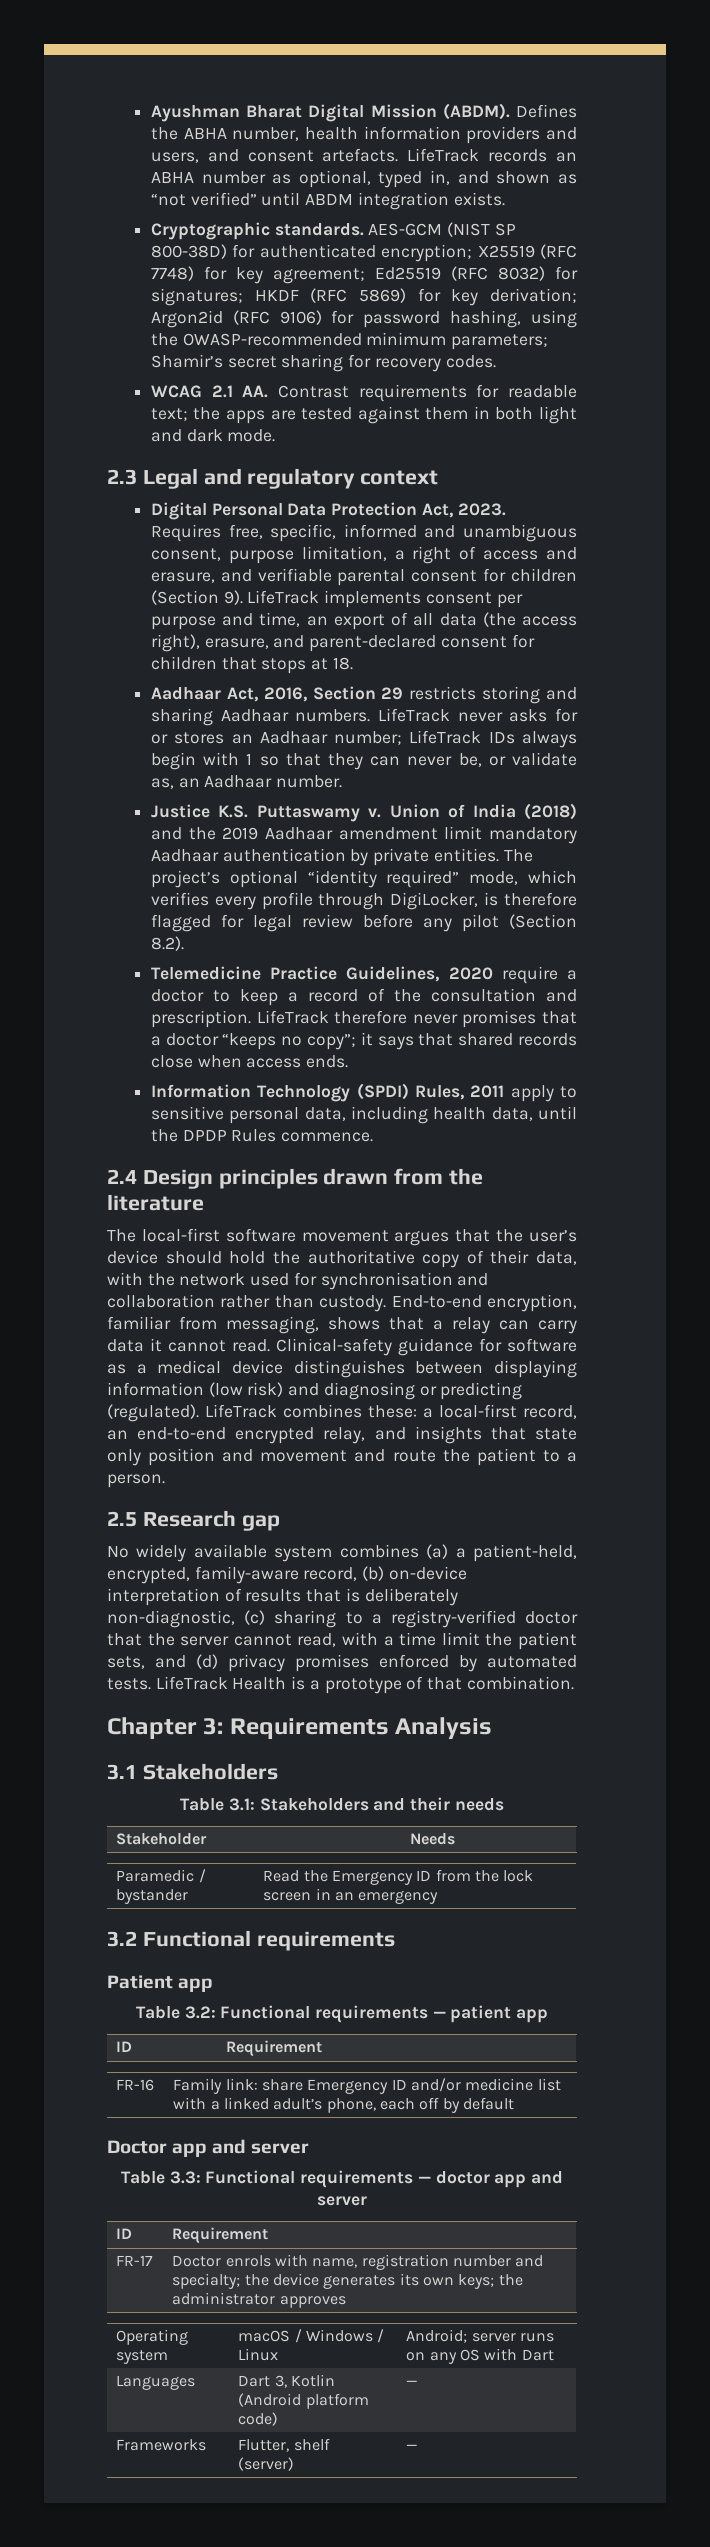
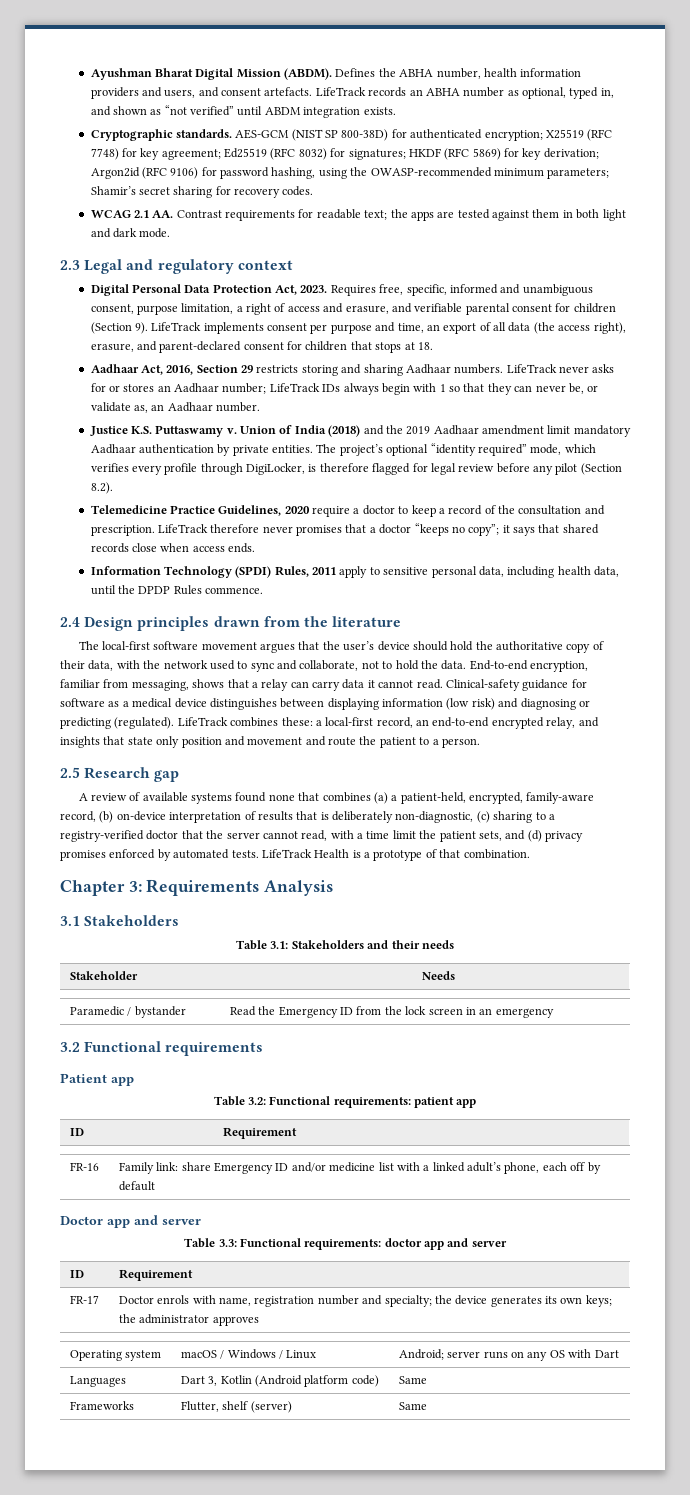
- The local-first software movement argues that the user’s device should hold the authoritative copy of their data, with the network used for synchronisation and collaboration rather than custody.
+ The local-first software movement argues that the user’s device should hold the authoritative copy of their data, with the network used to sync and collaborate, not to hold the data.
- No widely available system combines (a) a patient-held, encrypted, family-aware record, (b) on-device interpretation of results that is deliberately non-diagnostic, (c) sharing to a registry-verified doctor that the server cannot read, with a time limit the patient sets, and (d) privacy promises enforced by automated tests.
+ A review of available systems found none that combines (a) a patient-held, encrypted, family-aware record, (b) on-device interpretation of results that is deliberately non-diagnostic, (c) sharing to a registry-verified doctor that the server cannot read, with a time limit the patient sets, and (d) privacy promises enforced by automated tests.
- Table 3.2: Functional requirements — patient app
+ Table 3.2: Functional requirements: patient app
- Table 3.3: Functional requirements — doctor app and server
+ Table 3.3: Functional requirements: doctor app and server
- Languages | Dart 3, Kotlin (Android platform code) | —
+ Languages | Dart 3, Kotlin (Android platform code) | Same
- Frameworks | Flutter, shelf (server) | —
+ Frameworks | Flutter, shelf (server) | Same

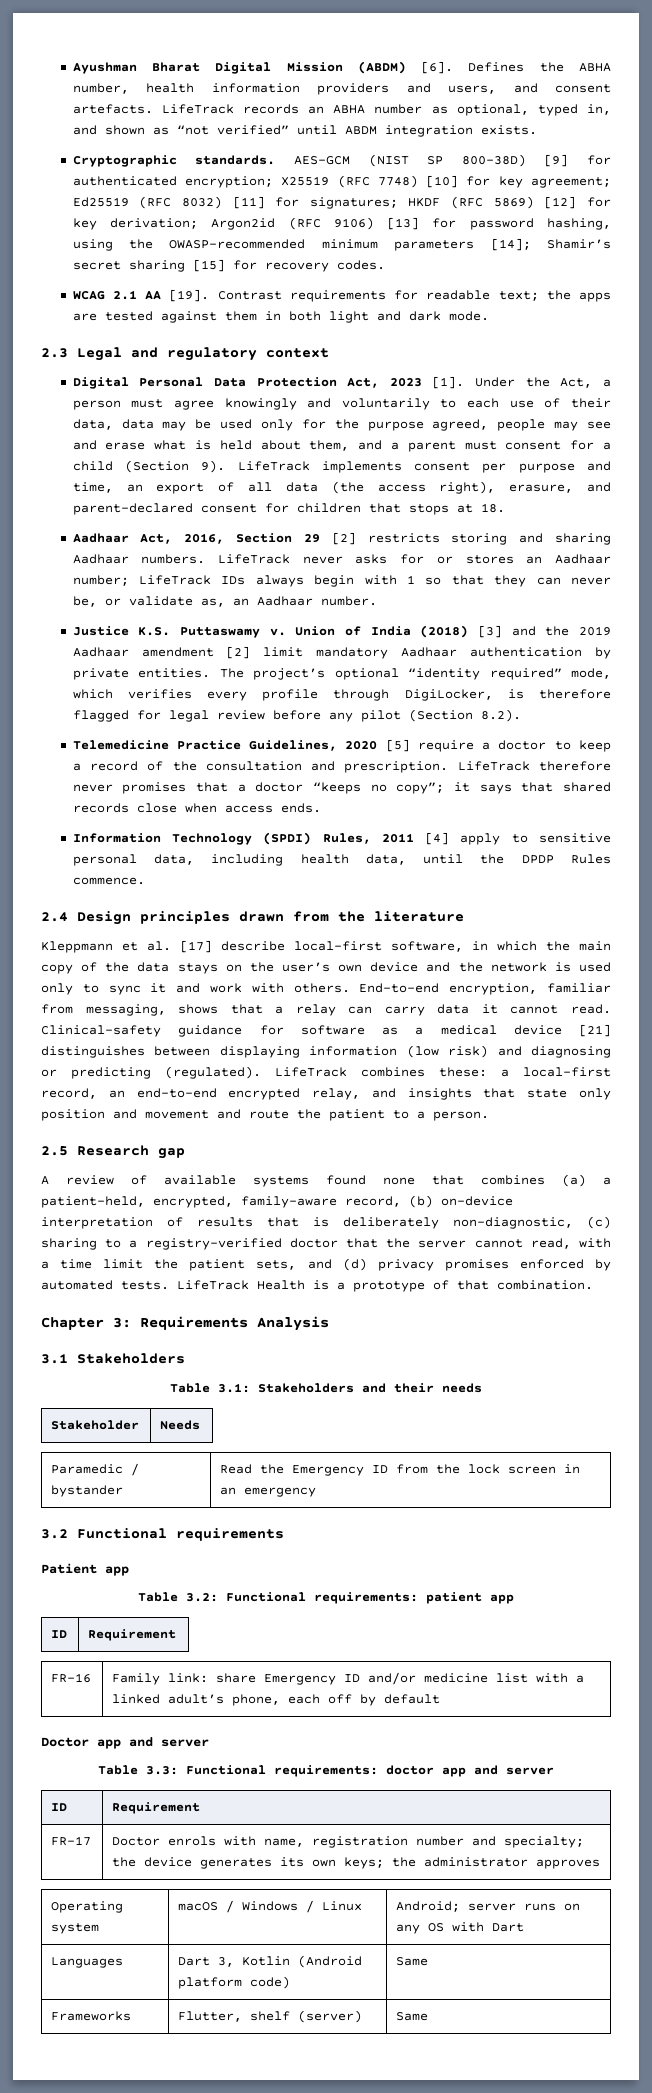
- Ayushman Bharat Digital Mission (ABDM).
+ Ayushman Bharat Digital Mission (ABDM) [6].
- AES-GCM (NIST SP 800-38D) for authenticated encryption; X25519 (RFC 7748) for key agreement; Ed25519 (RFC 8032) for signatures; HKDF (RFC 5869) for key derivation; Argon2id (RFC 9106) for password hashing, using the OWASP-recommended minimum parameters; Shamir’s secret sharing for recovery codes.
+ AES-GCM (NIST SP 800-38D) [9] for authenticated encryption; X25519 (RFC 7748) [10] for key agreement; Ed25519 (RFC 8032) [11] for signatures; HKDF (RFC 5869) [12] for key derivation; Argon2id (RFC 9106) [13] for password hashing, using the OWASP-recommended minimum parameters [14]; Shamir’s secret sharing [15] for recovery codes.
- WCAG 2.1 AA. Contrast requirements for readable text; the apps are tested against them in both light and dark mode.
+ WCAG 2.1 AA [19]. Contrast requirements for readable text; the apps are tested against them in both light and dark mode.
- Digital Personal Data Protection Act, 2023. Requires free, specific, informed and unambiguous consent, purpose limitation, a right of access and erasure, and verifiable parental consent for children (Section 9).
+ Digital Personal Data Protection Act, 2023 [1]. Under the Act, a person must agree knowingly and voluntarily to each use of their data, data may be used only for the purpose agreed, people may see and erase what is held about them, and a parent must consent for a child (Section 9).
- Aadhaar Act, 2016, Section 29 restricts storing and sharing Aadhaar numbers.
+ Aadhaar Act, 2016, Section 29 [2] restricts storing and sharing Aadhaar numbers.
- Union of India (2018) and the 2019 Aadhaar amendment limit mandatory Aadhaar authentication by private entities.
+ Union of India (2018) [3] and the 2019 Aadhaar amendment [2] limit mandatory Aadhaar authentication by private entities.
- Telemedicine Practice Guidelines, 2020 require a doctor to keep a record of the consultation and prescription.
+ Telemedicine Practice Guidelines, 2020 [5] require a doctor to keep a record of the consultation and prescription.
- Information Technology (SPDI) Rules, 2011 apply to sensitive personal data, including health data, until the DPDP Rules commence.
+ Information Technology (SPDI) Rules, 2011 [4] apply to sensitive personal data, including health data, until the DPDP Rules commence.
- The local-first software movement argues that the user’s device should hold the authoritative copy of their data, with the network used to sync and collaborate, not to hold the data.
+ Kleppmann et al. [17] describe local-first software, in which the main copy of the data stays on the user’s own device and the network is used only to sync it and work with others.
- Clinical-safety guidance for software as a medical device distinguishes between displaying information (low risk) and diagnosing or predicting (regulated).
+ Clinical-safety guidance for software as a medical device [21] distinguishes between displaying information (low risk) and diagnosing or predicting (regulated).

